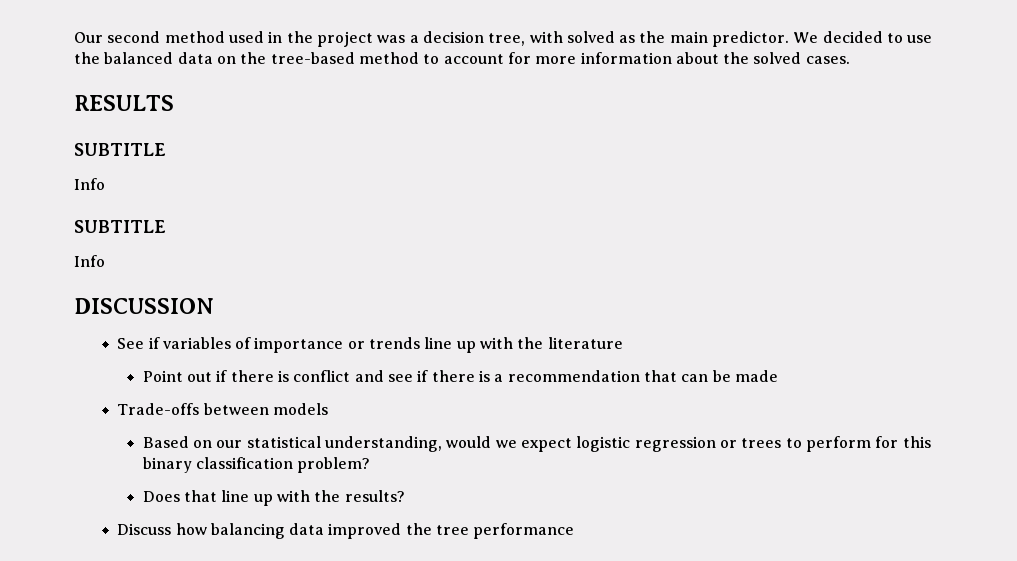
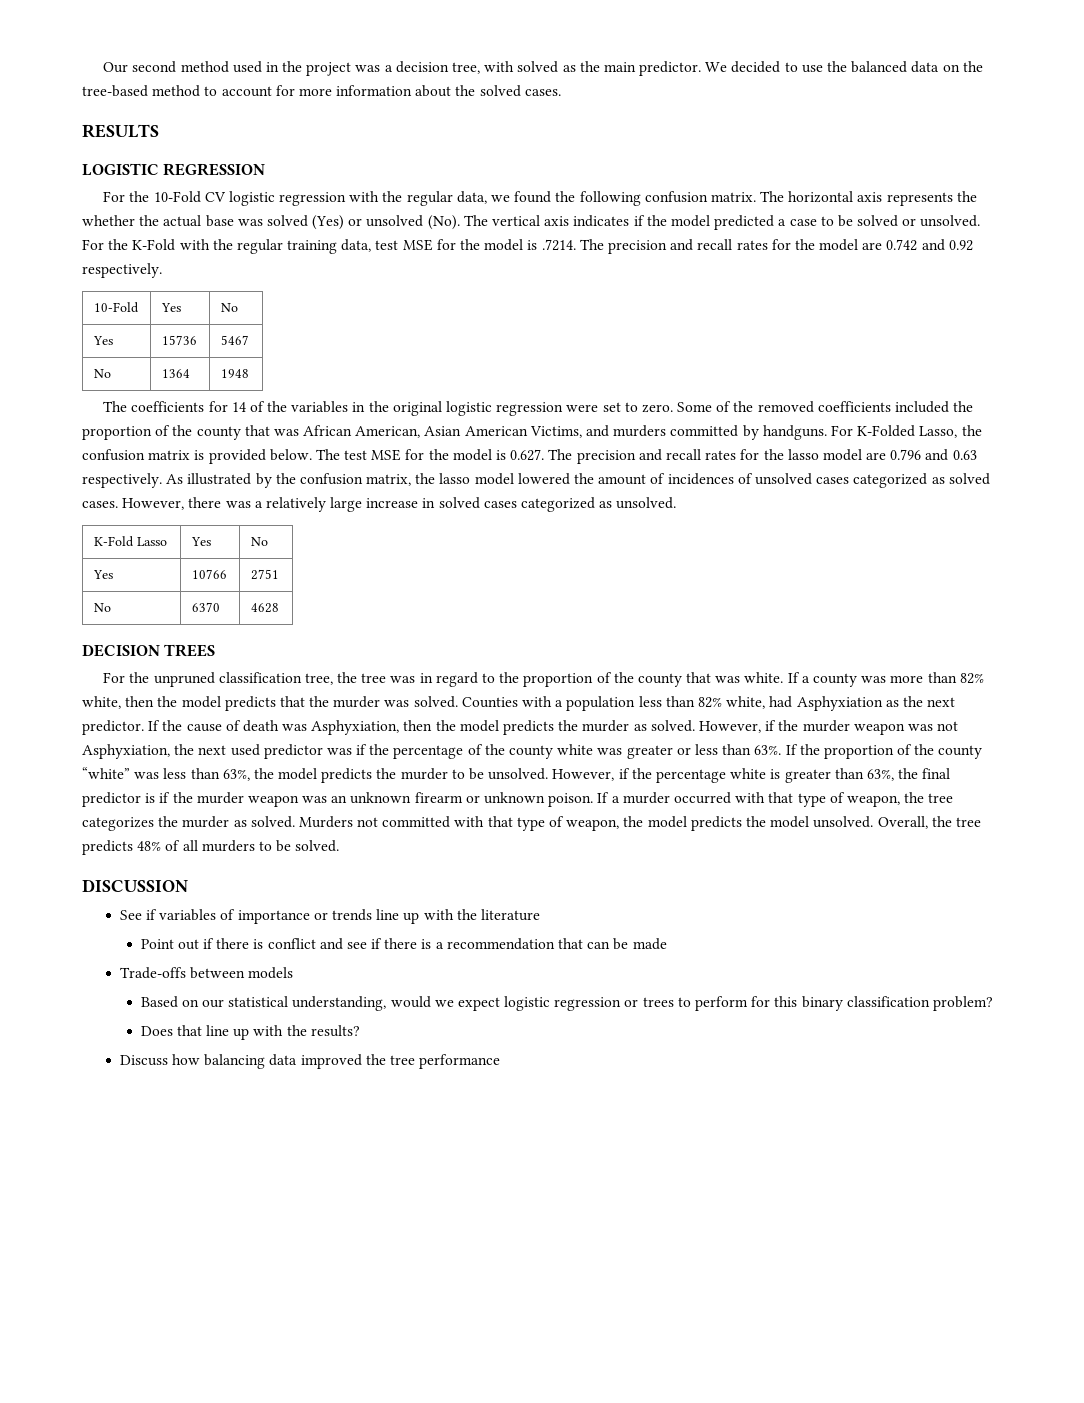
  RESULTS
- SUBTITLE
- Info
- SUBTITLE
- Info
+ LOGISTIC REGRESSION
+ For the 10-Fold CV logistic regression with the regular data, we found the following confusion matrix. The horizontal axis represents the whether the actual base was solved (Yes) or unsolved (No). The vertical axis indicates if the model predicted a case to be solved or unsolved. For the K-Fold with the regular training data, test MSE for the model is .7214. The precision and recall rates for the model are 0.742 and 0.92 respectively.
+ 10-Fold | Yes | No
+ Yes | 15736 | 5467
+ No | 1364 | 1948
+ The coefficients for 14 of the variables in the original logistic regression were set to zero. Some of the removed coefficients included the proportion of the county that was African American, Asian American Victims, and murders committed by handguns. For K-Folded Lasso, the confusion matrix is provided below. The test MSE for the model is 0.627. The precision and recall rates for the lasso model are 0.796 and 0.63 respectively. As illustrated by the confusion matrix, the lasso model lowered the amount of incidences of unsolved cases categorized as solved cases. However, there was a relatively large increase in solved cases categorized as unsolved.
+ K-Fold Lasso | Yes | No
+ Yes | 10766 | 2751
+ No | 6370 | 4628
+ DECISION TREES
+ For the unpruned classification tree, the tree was in regard to the proportion of the county that was white. If a county was more than 82% white, then the model predicts that the murder was solved. Counties with a population less than 82% white, had Asphyxiation as the next predictor. If the cause of death was Asphyxiation, then the model predicts the murder as solved. However, if the murder weapon was not Asphyxiation, the next used predictor was if the percentage of the county white was greater or less than 63%. If the proportion of the county “white” was less than 63%, the model predicts the murder to be unsolved. However, if the percentage white is greater than 63%, the final predictor is if the murder weapon was an unknown firearm or unknown poison. If a murder occurred with that type of weapon, the tree categorizes the murder as solved. Murders not committed with that type of weapon, the model predicts the model unsolved. Overall, the tree predicts 48% of all murders to be solved.

